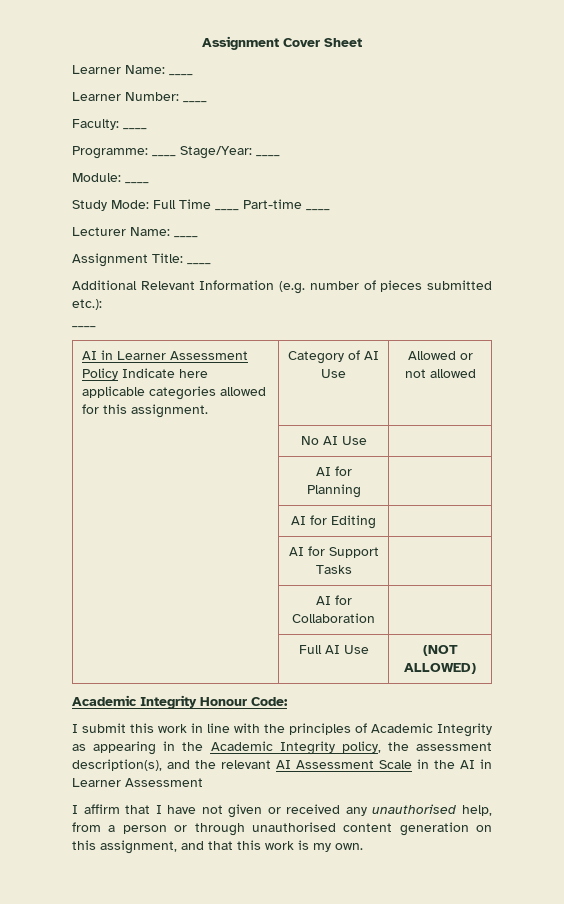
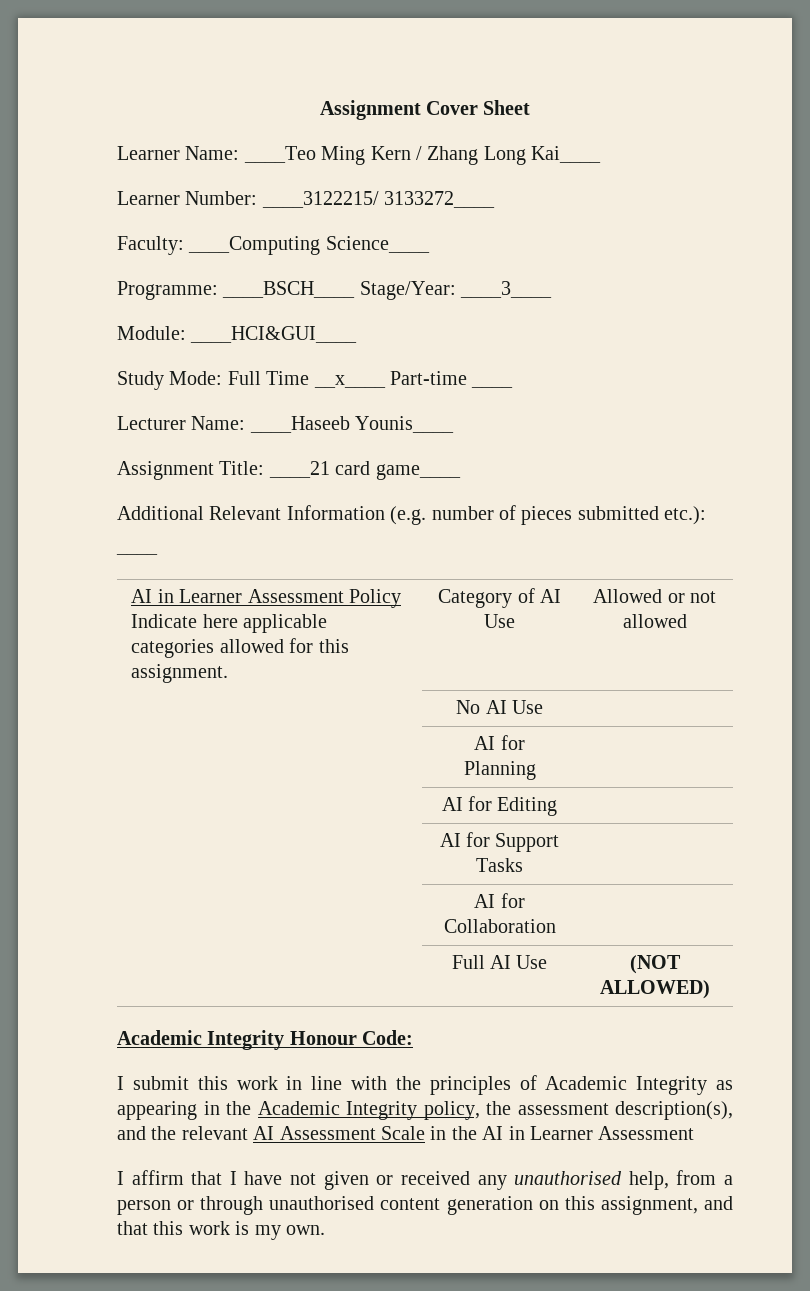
- Learner Name: ____
+ Learner Name: ____Teo Ming Kern / Zhang Long Kai____
- Learner Number: ____
+ Learner Number: ____3122215/ 3133272____
- Faculty: ____
+ Faculty: ____Computing Science____
- Programme: ____ Stage/Year: ____
+ Programme: ____BSCH____ Stage/Year: ____3____
- Module: ____
+ Module: ____HCI&GUI____
- Study Mode: Full Time ____ Part-time ____
+ Study Mode: Full Time __x____ Part-time ____
- Lecturer Name: ____
+ Lecturer Name: ____Haseeb Younis____
- Assignment Title: ____
+ Assignment Title: ____21 card game____

